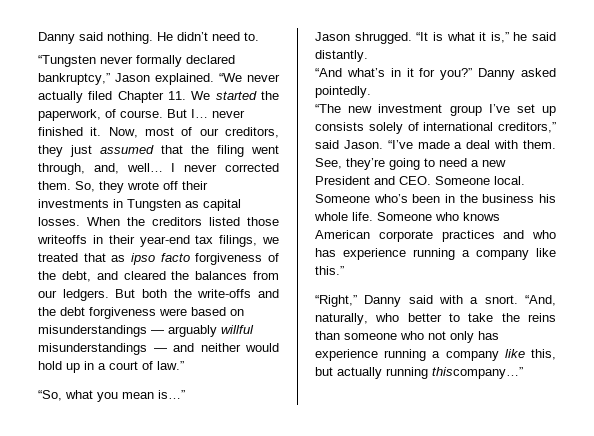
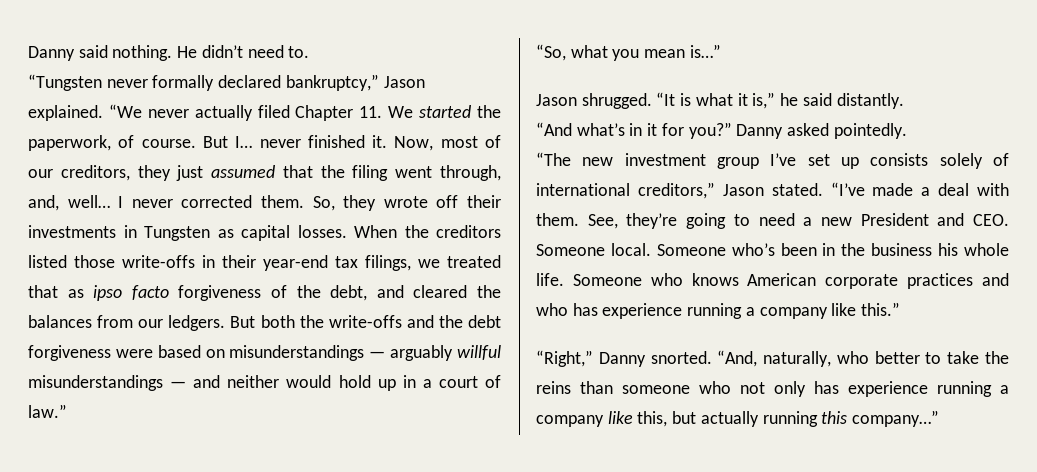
- When the creditors listed those writeoffs in their year-end tax filings, we treated that as ipso facto forgiveness of the debt, and cleared the balances from our ledgers.
+ When the creditors listed those write-offs in their year-end tax filings, we treated that as ipso facto forgiveness of the debt, and cleared the balances from our ledgers.
- “The new investment group I’ve set up consists solely of international creditors,” said Jason.
+ “The new investment group I’ve set up consists solely of international creditors,” Jason stated.
- “Right,” Danny said with a snort.
+ “Right,” Danny snorted.
- “And, naturally, who better to take the reins than someone who not only has experience running a company like this, but actually running thiscompany…”
+ “And, naturally, who better to take the reins than someone who not only has experience running a company like this, but actually running this company…”

